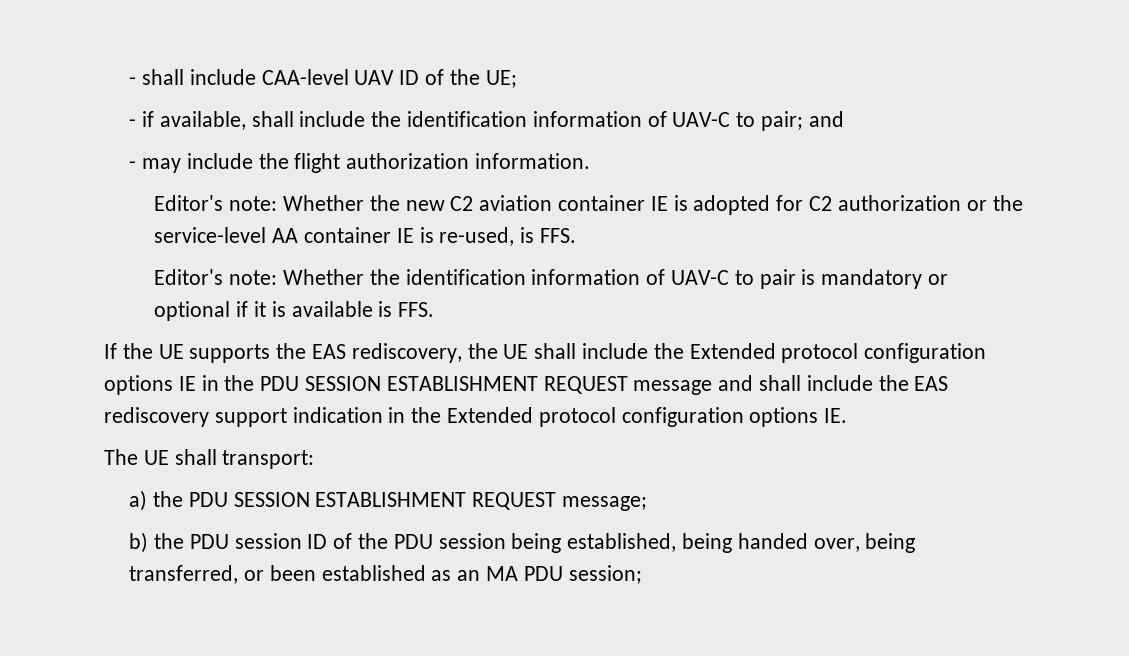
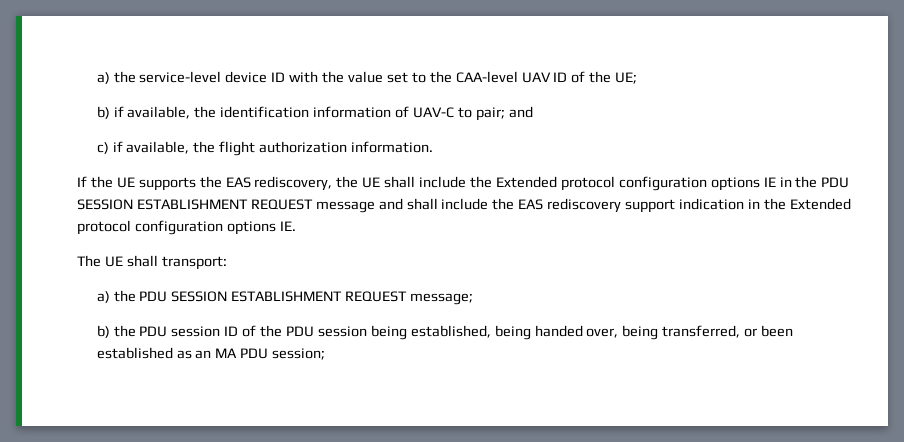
- - shall include CAA-level UAV ID of the UE;
+ a) the service-level device ID with the value set to the CAA-level UAV ID of the UE;
- - if available, shall include the identification information of UAV-C to pair; and
+ b) if available, the identification information of UAV-C to pair; and
- - may include the flight authorization information.
+ c) if available, the flight authorization information.
- Editor's note: Whether the new C2 aviation container IE is adopted for C2 authorization or the service-level AA container IE is re-used, is FFS.
- Editor's note: Whether the identification information of UAV-C to pair is mandatory or optional if it is available is FFS.

